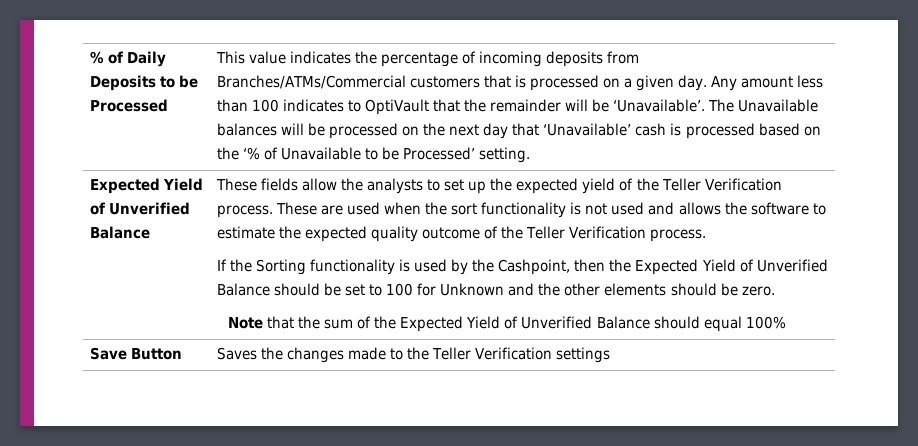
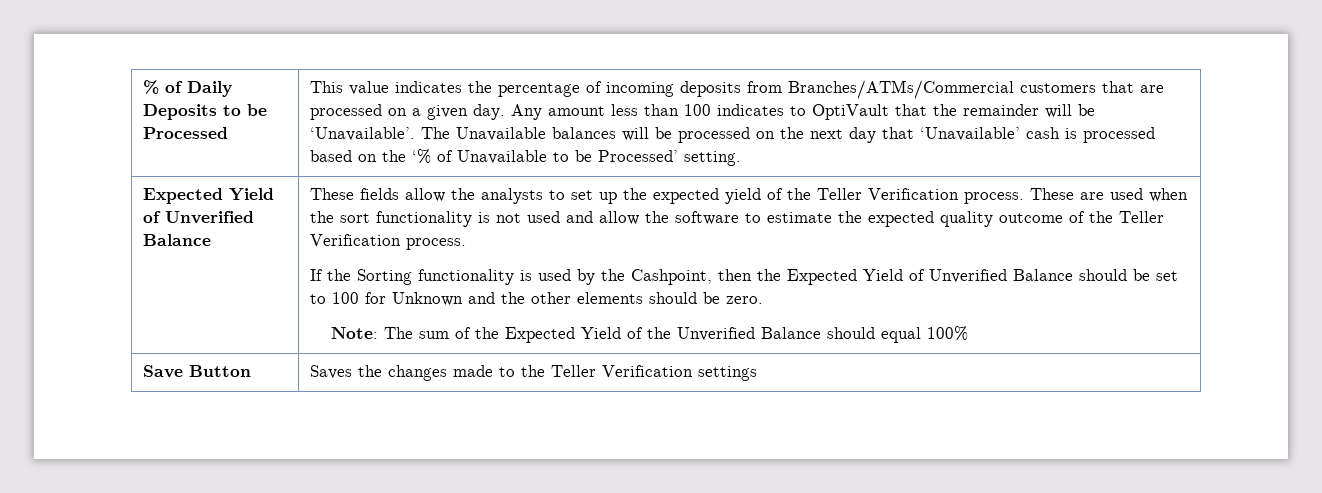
- This value indicates the percentage of incoming deposits from Branches/ATMs/Commercial customers that is processed on a given day.
+ This value indicates the percentage of incoming deposits from Branches/ATMs/Commercial customers that are processed on a given day.
- These are used when the sort functionality is not used and allows the software to estimate the expected quality outcome of the Teller Verification process.
+ These are used when the sort functionality is not used and allow the software to estimate the expected quality outcome of the Teller Verification process.
- Note that the sum of the Expected Yield of Unverified Balance should equal 100%
+ Note: The sum of the Expected Yield of the Unverified Balance should equal 100%

